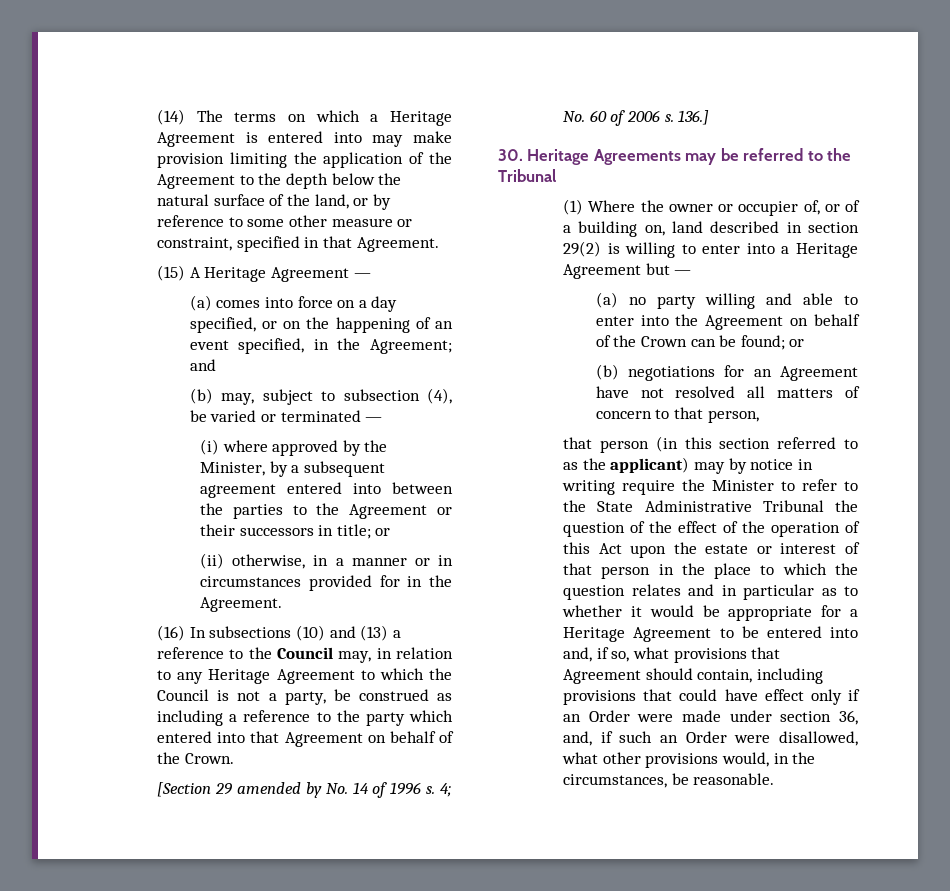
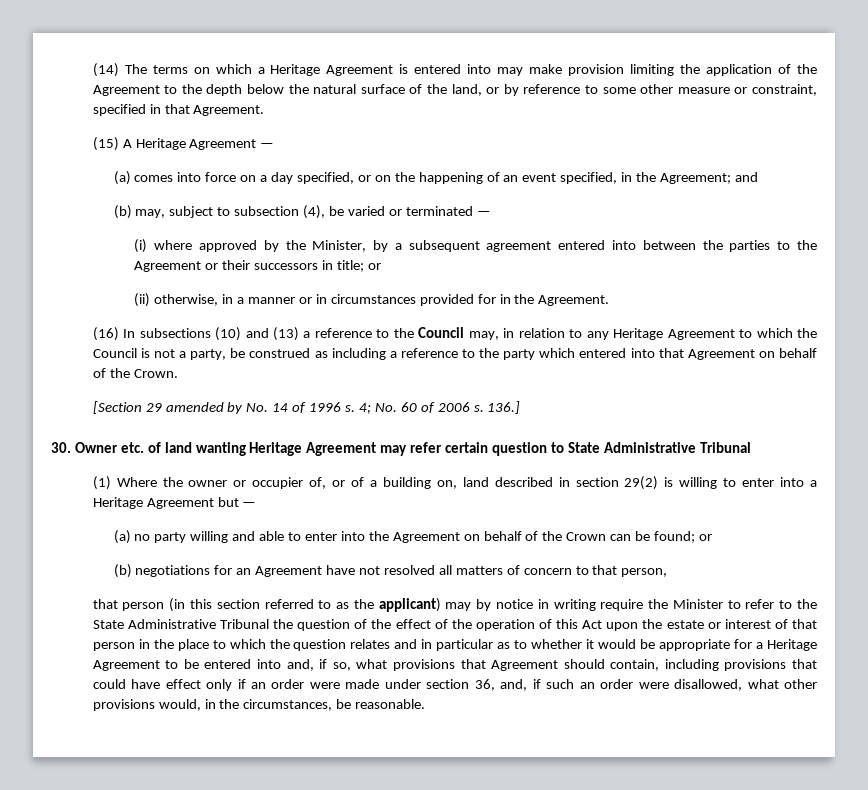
- 30. Heritage Agreements may be referred to the Tribunal
+ 30. Owner etc. of land wanting Heritage Agreement may refer certain question to State Administrative Tribunal
- that person (in this section referred to as the applicant) may by notice in writing require the Minister to refer to the State Administrative Tribunal the question of the effect of the operation of this Act upon the estate or interest of that person in the place to which the question relates and in particular as to whether it would be appropriate for a Heritage Agreement to be entered into and, if so, what provisions that Agreement should contain, including provisions that could have effect only if an Order were made under section 36, and, if such an Order were disallowed, what other provisions would, in the circumstances, be reasonable.
+ that person (in this section referred to as the applicant) may by notice in writing require the Minister to refer to the State Administrative Tribunal the question of the effect of the operation of this Act upon the estate or interest of that person in the place to which the question relates and in particular as to whether it would be appropriate for a Heritage Agreement to be entered into and, if so, what provisions that Agreement should contain, including provisions that could have effect only if an order were made under section 36, and, if such an order were disallowed, what other provisions would, in the circumstances, be reasonable.

